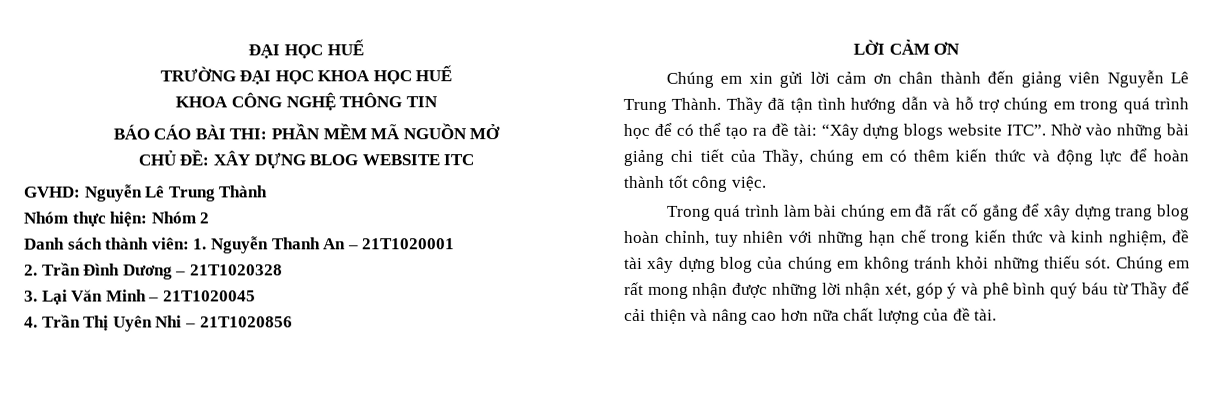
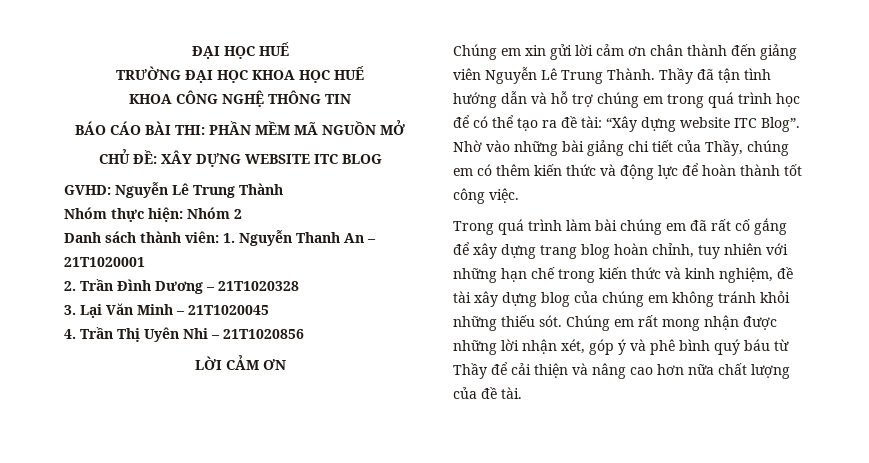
- CHỦ ĐỀ: XÂY DỰNG BLOG WEBSITE ITC
+ CHỦ ĐỀ: XÂY DỰNG WEBSITE ITC BLOG
- Thầy đã tận tình hướng dẫn và hỗ trợ chúng em trong quá trình học để có thể tạo ra đề tài: “Xây dựng blogs website ITC”.
+ Thầy đã tận tình hướng dẫn và hỗ trợ chúng em trong quá trình học để có thể tạo ra đề tài: “Xây dựng website ITC Blog”.

